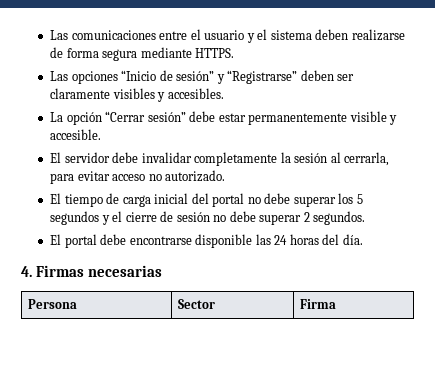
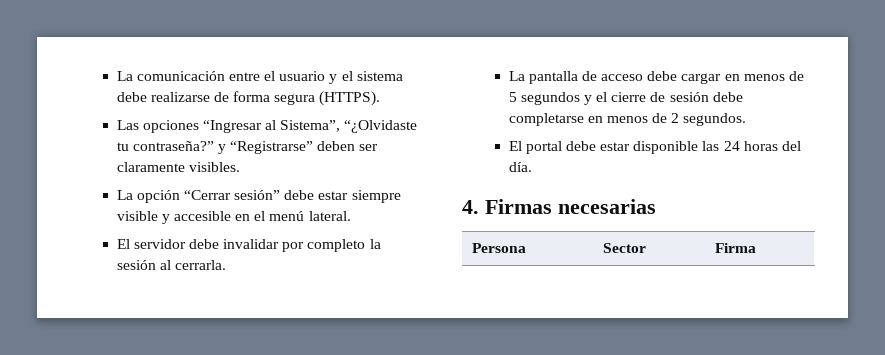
- Las comunicaciones entre el usuario y el sistema deben realizarse de forma segura mediante HTTPS.
+ La comunicación entre el usuario y el sistema debe realizarse de forma segura (HTTPS).
- Las opciones “Inicio de sesión” y “Registrarse” deben ser claramente visibles y accesibles.
+ Las opciones “Ingresar al Sistema”, “¿Olvidaste tu contraseña?” y “Registrarse” deben ser claramente visibles.
- La opción “Cerrar sesión” debe estar permanentemente visible y accesible.
+ La opción “Cerrar sesión” debe estar siempre visible y accesible en el menú lateral.
- El servidor debe invalidar completamente la sesión al cerrarla, para evitar acceso no autorizado.
- El tiempo de carga inicial del portal no debe superar los 5 segundos y el cierre de sesión no debe superar 2 segundos.
+ El servidor debe invalidar por completo la sesión al cerrarla.
+ La pantalla de acceso debe cargar en menos de 5 segundos y el cierre de sesión debe completarse en menos de 2 segundos.
- El portal debe encontrarse disponible las 24 horas del día.
+ El portal debe estar disponible las 24 horas del día.

